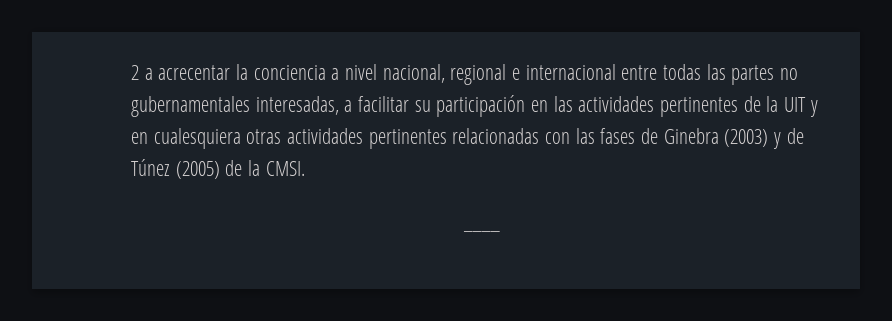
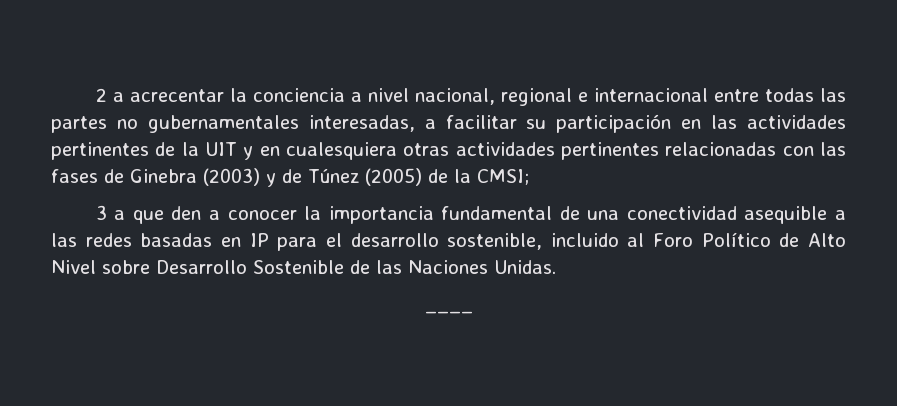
- 2 a acrecentar la conciencia a nivel nacional, regional e internacional entre todas las partes no gubernamentales interesadas, a facilitar su participación en las actividades pertinentes de la UIT y en cualesquiera otras actividades pertinentes relacionadas con las fases de Ginebra (2003) y de Túnez (2005) de la CMSI.
+ 2 a acrecentar la conciencia a nivel nacional, regional e internacional entre todas las partes no gubernamentales interesadas, a facilitar su participación en las actividades pertinentes de la UIT y en cualesquiera otras actividades pertinentes relacionadas con las fases de Ginebra (2003) y de Túnez (2005) de la CMSI;
+ 3 a que den a conocer la importancia fundamental de una conectividad asequible a las redes basadas en IP para el desarrollo sostenible, incluido al Foro Político de Alto Nivel sobre Desarrollo Sostenible de las Naciones Unidas.

